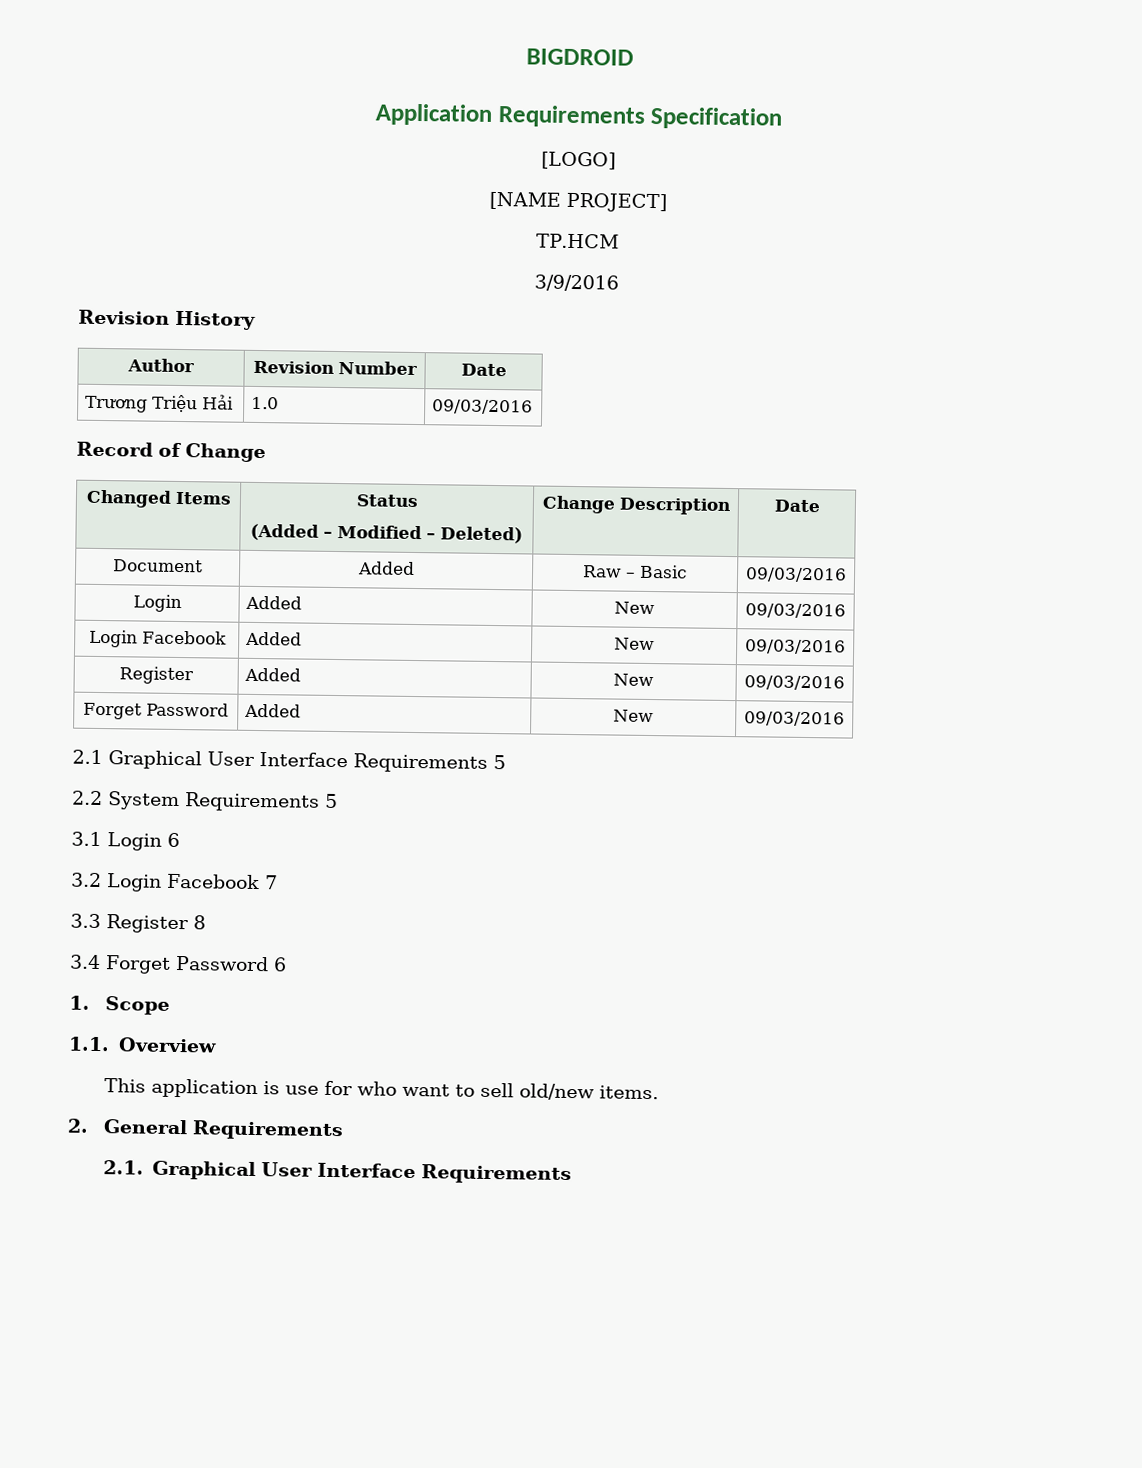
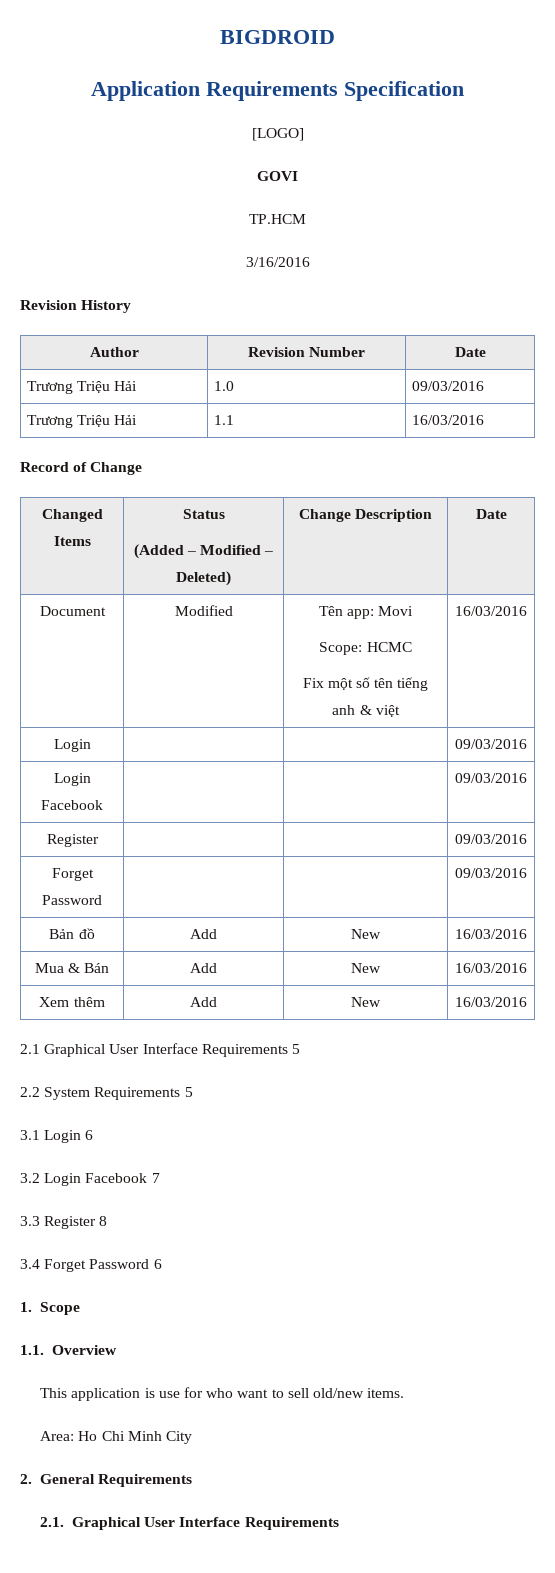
- [NAME PROJECT]
+ GOVI
- 3/9/2016
+ 3/16/2016
+ Trương Triệu Hải | 1.1 | 16/03/2016
- Document | Added | Raw – Basic | 09/03/2016
+ Document | Modified | Tên app: Movi
+ Scope: HCMC
+ Fix một số tên tiếng anh & việt | 16/03/2016
- Login | Added | New | 09/03/2016
+ Login | | | 09/03/2016
- Login Facebook | Added | New | 09/03/2016
+ Login Facebook | | | 09/03/2016
- Register | Added | New | 09/03/2016
+ Register | | | 09/03/2016
- Forget Password | Added | New | 09/03/2016
+ Forget Password | | | 09/03/2016
+ Bản đồ | Add | New | 16/03/2016
+ Mua & Bán | Add | New | 16/03/2016
+ Xem thêm | Add | New | 16/03/2016
+ Area: Ho Chi Minh City

